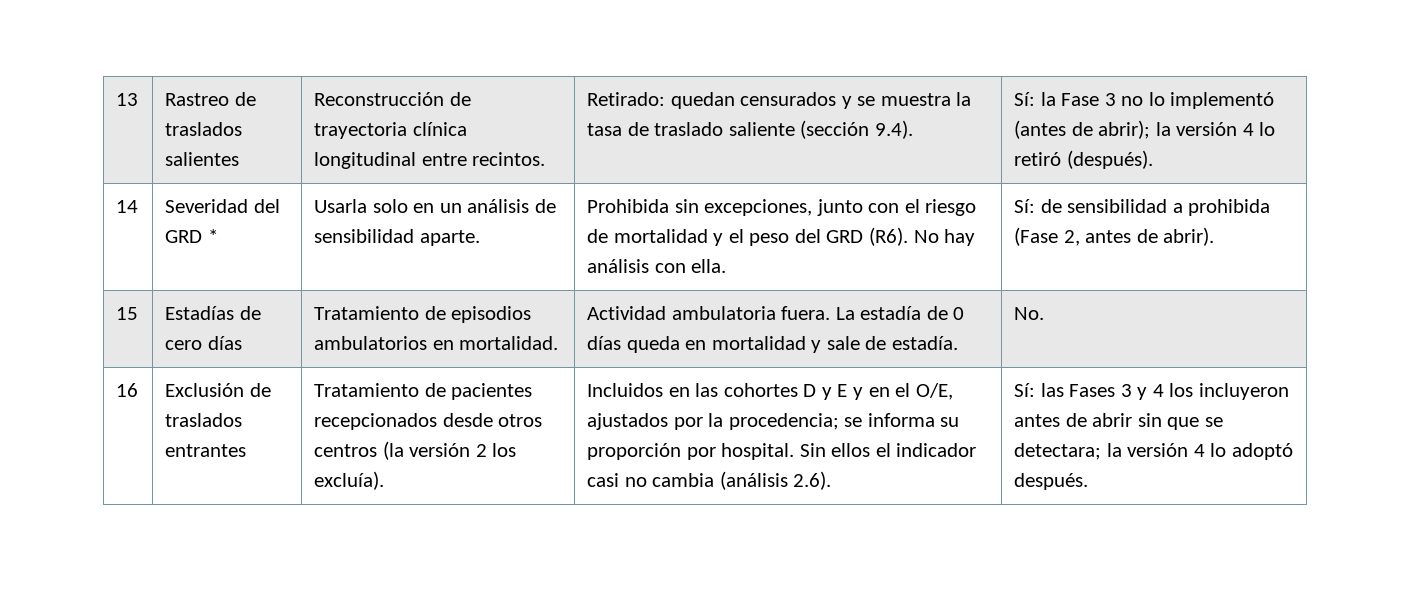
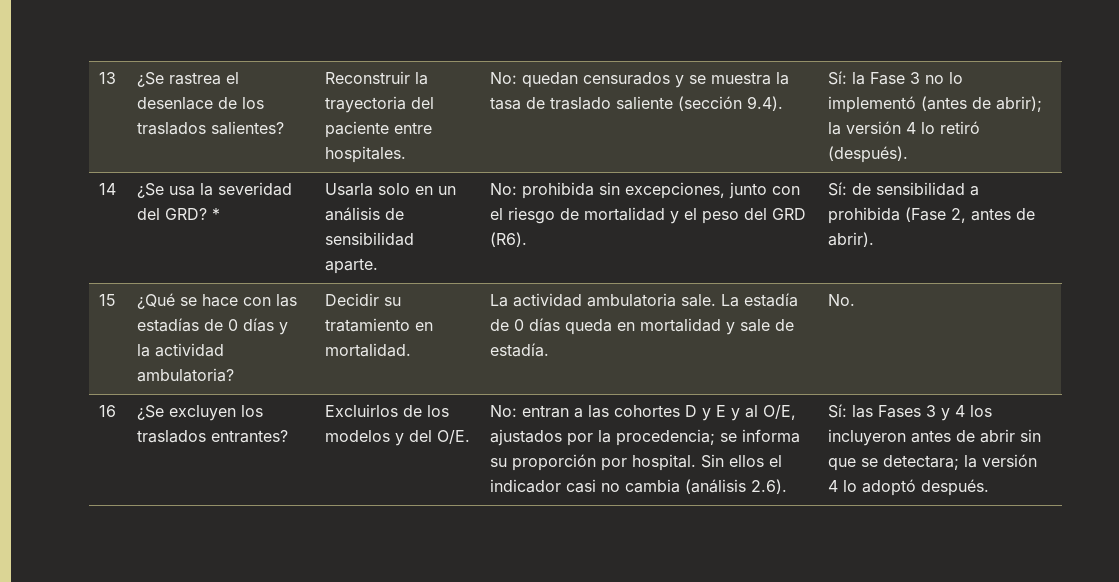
- Rastreo de traslados salientes | Reconstrucción de trayectoria clínica longitudinal entre recintos. | Retirado: quedan censurados y se muestra la tasa de traslado saliente (sección 9.4).
+ ¿Se rastrea el desenlace de los traslados salientes? | Reconstruir la trayectoria del paciente entre hospitales. | No: quedan censurados y se muestra la tasa de traslado saliente (sección 9.4).
- Severidad del GRD *
+ ¿Se usa la severidad del GRD? *
- Prohibida sin excepciones, junto con el riesgo de mortalidad y el peso del GRD (R6). No hay análisis con ella.
+ No: prohibida sin excepciones, junto con el riesgo de mortalidad y el peso del GRD (R6).
- 15 | Estadías de cero días | Tratamiento de episodios ambulatorios en mortalidad. | Actividad ambulatoria fuera. La estadía de 0 días queda en mortalidad y sale de estadía. | No.
+ 15 | ¿Qué se hace con las estadías de 0 días y la actividad ambulatoria? | Decidir su tratamiento en mortalidad. | La actividad ambulatoria sale. La estadía de 0 días queda en mortalidad y sale de estadía. | No.
- Exclusión de traslados entrantes | Tratamiento de pacientes recepcionados desde otros centros (la versión 2 los excluía). | Incluidos en las cohortes D y E y en el O/E, ajustados por la procedencia; se informa su proporción por hospital.
+ ¿Se excluyen los traslados entrantes? | Excluirlos de los modelos y del O/E. | No: entran a las cohortes D y E y al O/E, ajustados por la procedencia; se informa su proporción por hospital.

